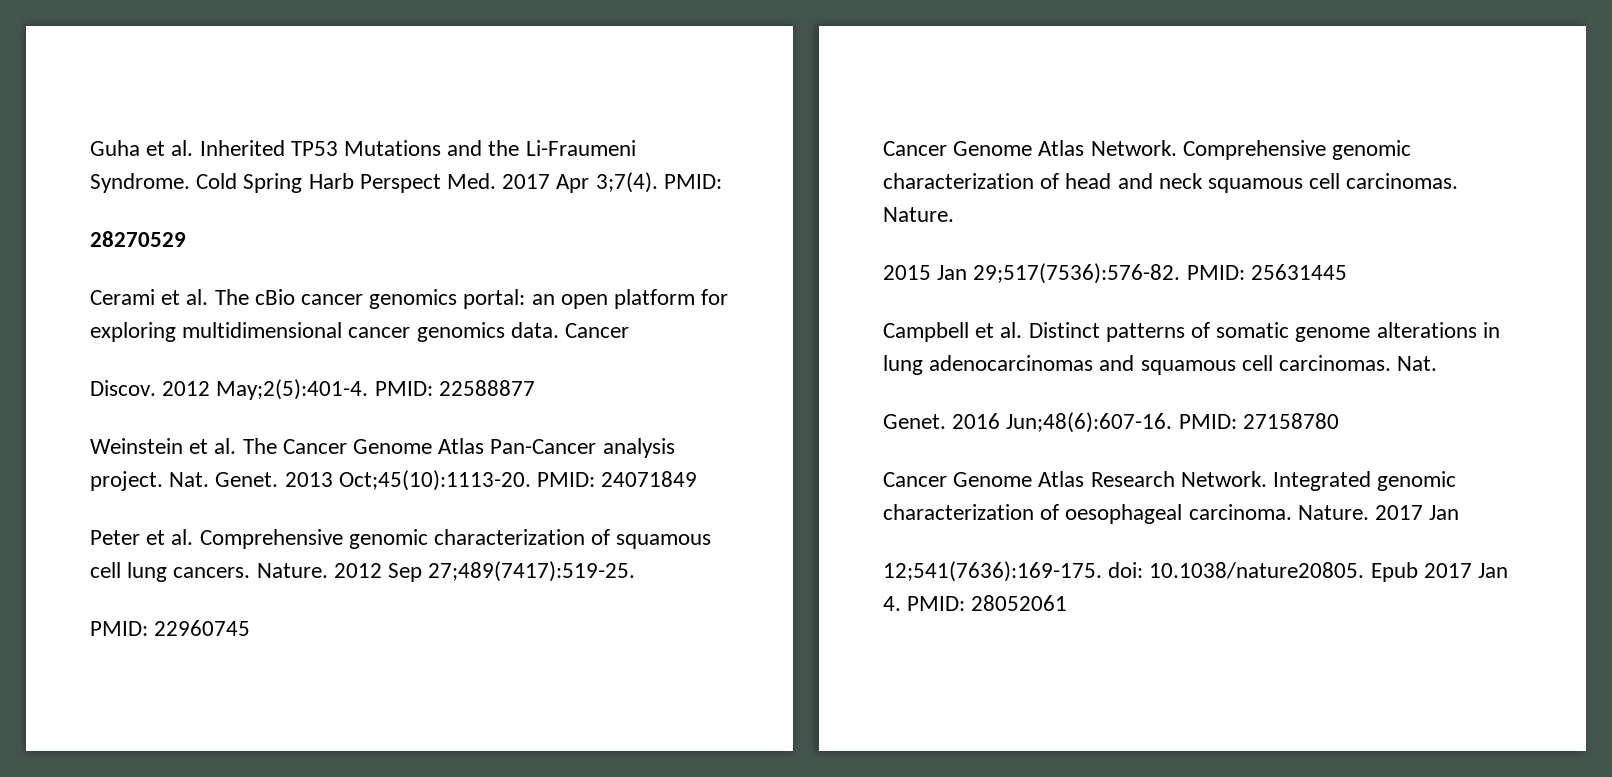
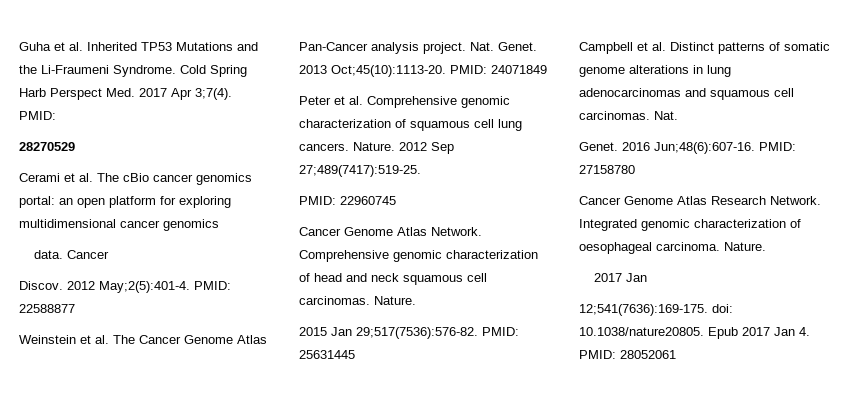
- Cerami et al. The cBio cancer genomics portal: an open platform for exploring multidimensional cancer genomics data.
+ Cerami et al. The cBio cancer genomics portal: an open platform for exploring multidimensional cancer genomics
+ data.
- Integrated genomic characterization of oesophageal carcinoma. Nature. 2017 Jan
+ Integrated genomic characterization of oesophageal carcinoma. Nature.
+ 2017 Jan

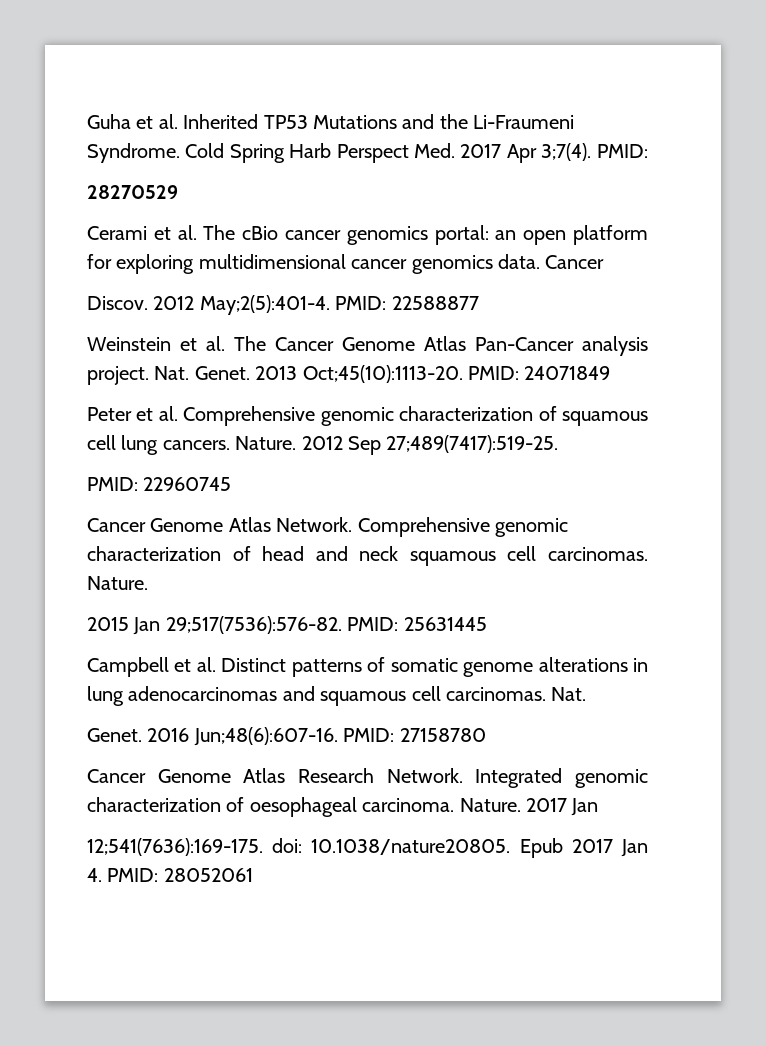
- Cerami et al. The cBio cancer genomics portal: an open platform for exploring multidimensional cancer genomics
- data.
+ Cerami et al. The cBio cancer genomics portal: an open platform for exploring multidimensional cancer genomics data.
- Integrated genomic characterization of oesophageal carcinoma. Nature.
- 2017 Jan
+ Integrated genomic characterization of oesophageal carcinoma. Nature. 2017 Jan

